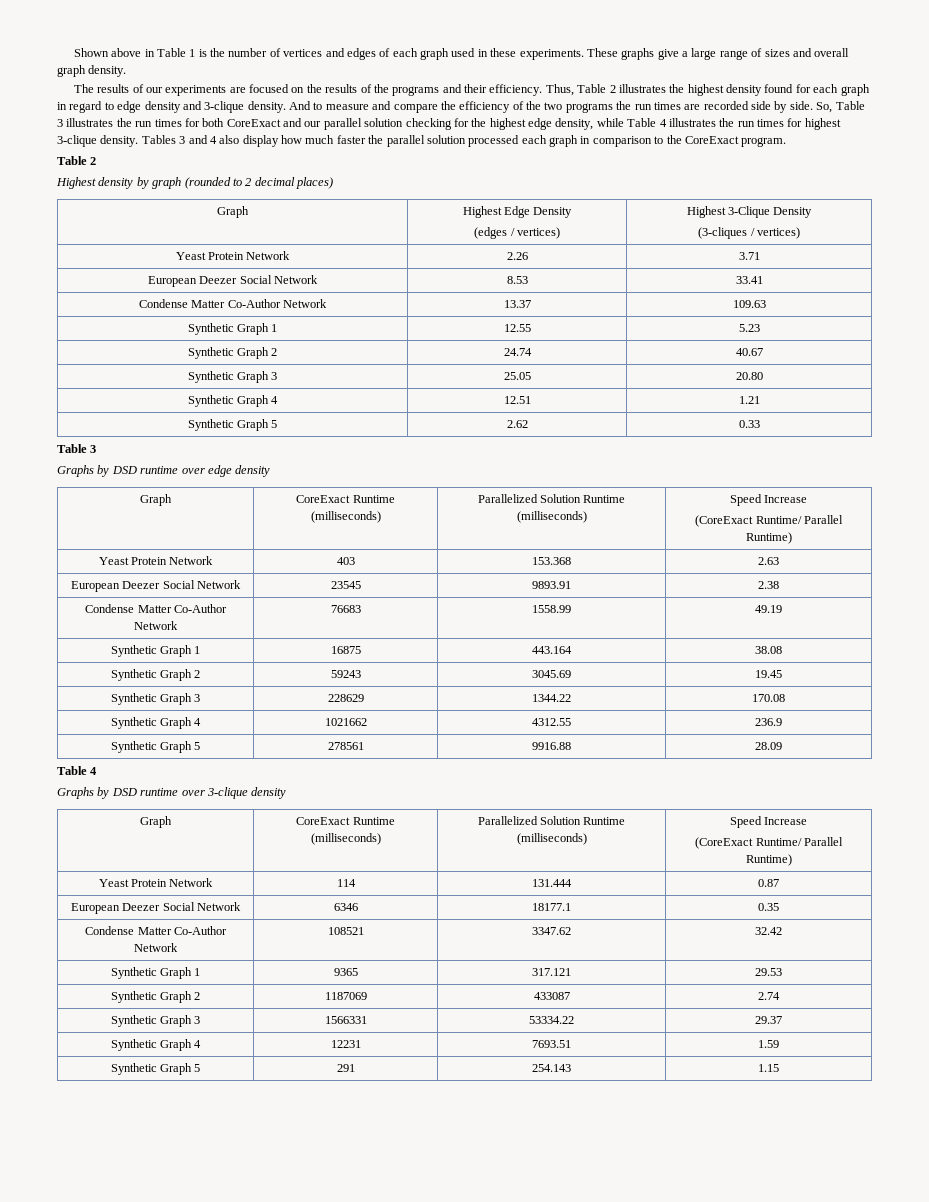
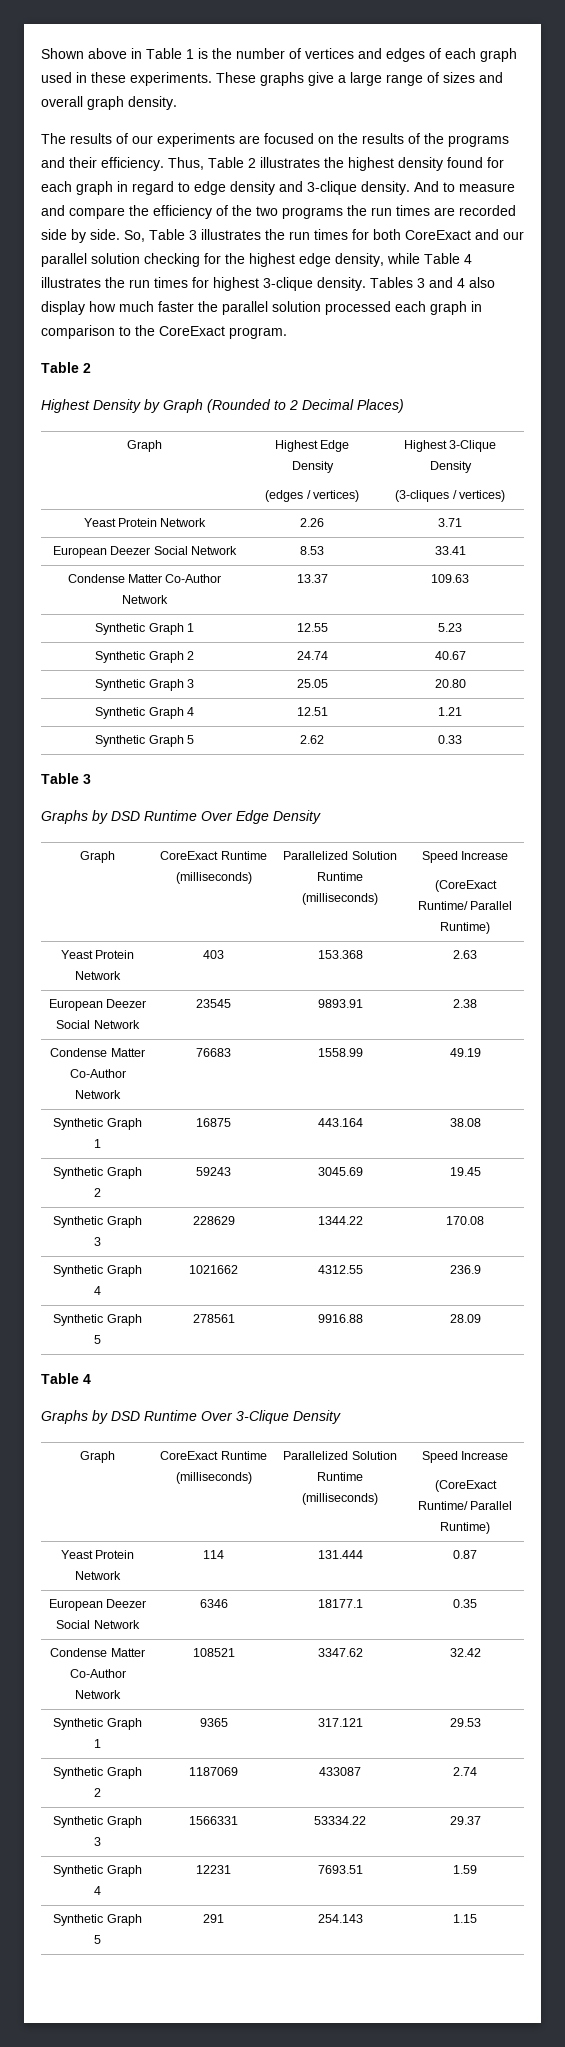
- Highest density by graph (rounded to 2 decimal places)
+ Highest Density by Graph (Rounded to 2 Decimal Places)
- Graphs by DSD runtime over edge density
+ Graphs by DSD Runtime Over Edge Density
- Graphs by DSD runtime over 3-clique density
+ Graphs by DSD Runtime Over 3-Clique Density

